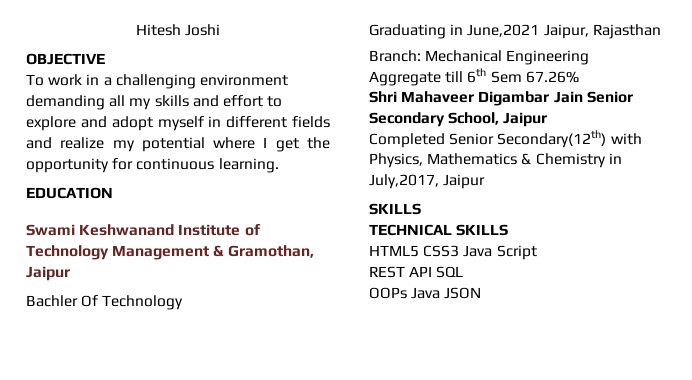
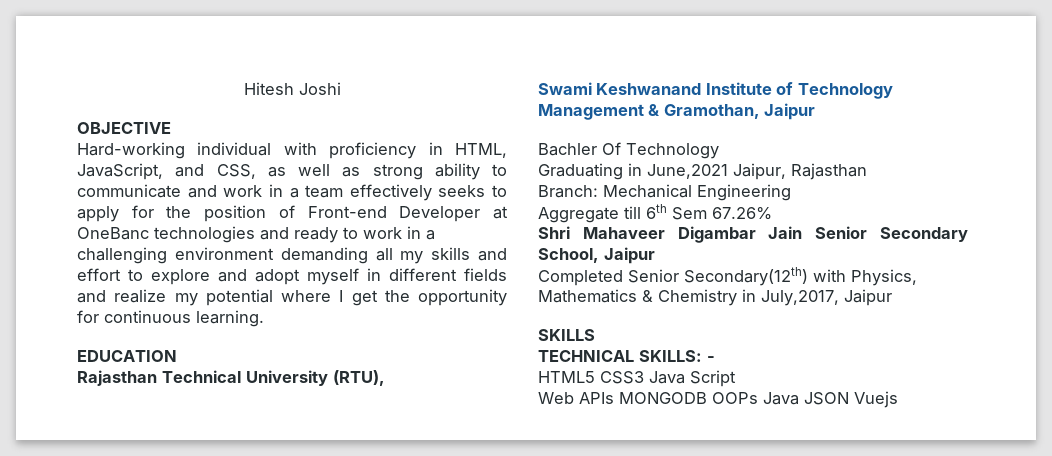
- To work in a challenging environment demanding all my skills and effort to explore and adopt myself in different fields and realize my potential where I get the opportunity for continuous learning.
+ Hard-working individual with proficiency in HTML, JavaScript, and CSS, as well as strong ability to communicate and work in a team effectively seeks to apply for the position of Front-end Developer at OneBanc technologies and ready to work in a challenging environment demanding all my skills and effort to explore and adopt myself in different fields and realize my potential where I get the opportunity for continuous learning.
+ Rajasthan Technical University (RTU),
- TECHNICAL SKILLS
+ TECHNICAL SKILLS: -
- REST API SQL
- OOPs Java JSON
+ Web APIs MONGODB OOPs Java JSON Vuejs

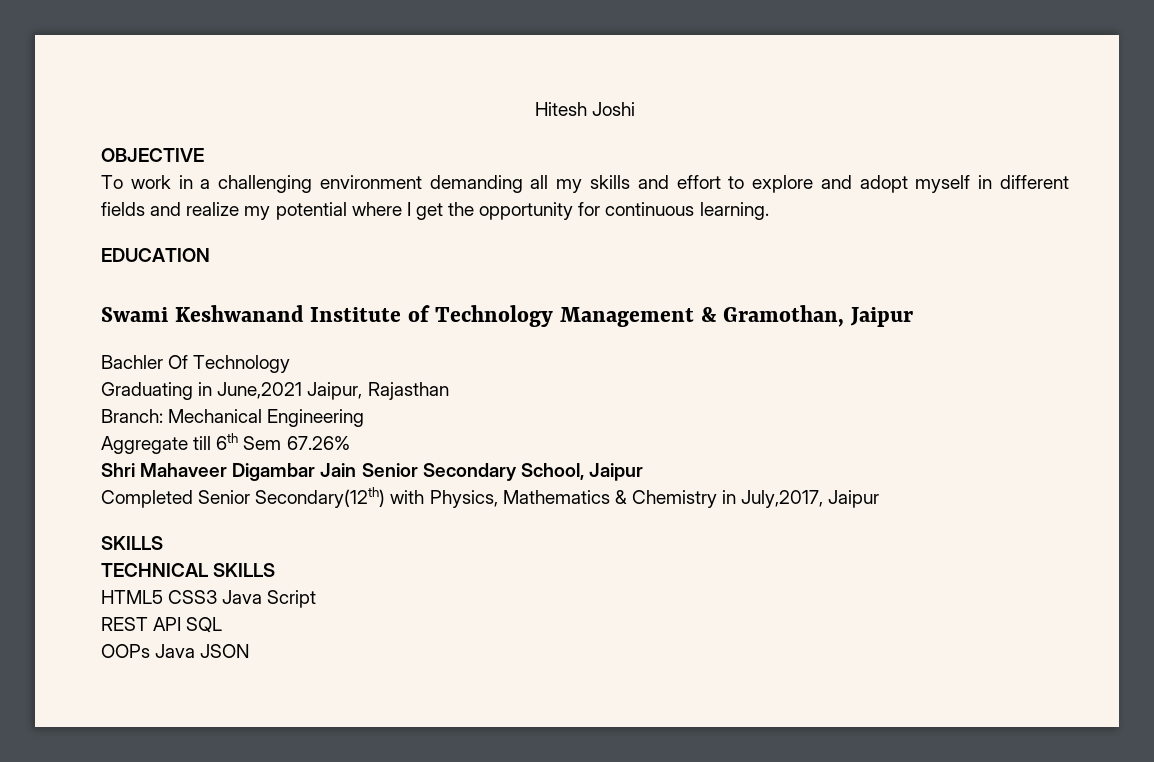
- Hard-working individual with proficiency in HTML, JavaScript, and CSS, as well as strong ability to communicate and work in a team effectively seeks to apply for the position of Front-end Developer at OneBanc technologies and ready to work in a challenging environment demanding all my skills and effort to explore and adopt myself in different fields and realize my potential where I get the opportunity for continuous learning.
+ To work in a challenging environment demanding all my skills and effort to explore and adopt myself in different fields and realize my potential where I get the opportunity for continuous learning.
- Rajasthan Technical University (RTU),
- TECHNICAL SKILLS: -
+ TECHNICAL SKILLS
- Web APIs MONGODB OOPs Java JSON Vuejs
+ REST API SQL
+ OOPs Java JSON

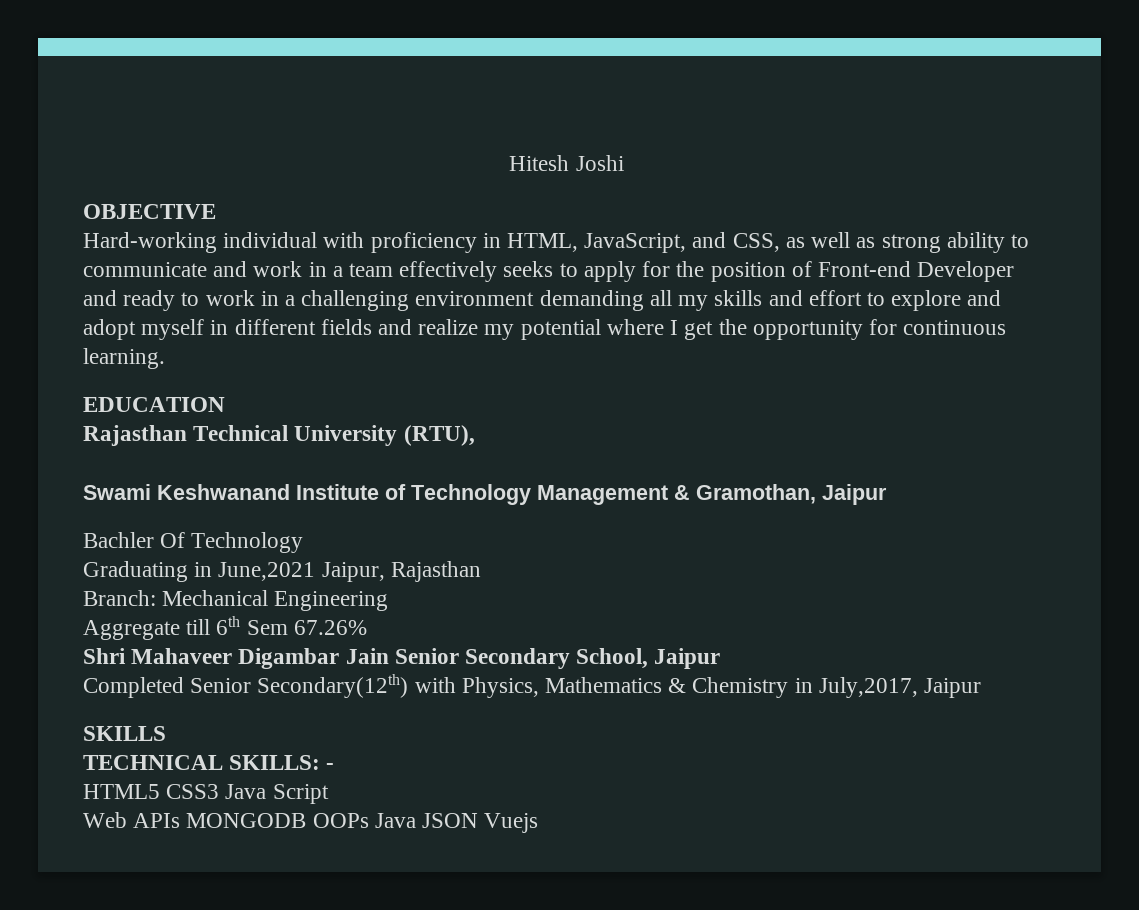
- To work in a challenging environment demanding all my skills and effort to explore and adopt myself in different fields and realize my potential where I get the opportunity for continuous learning.
+ Hard-working individual with proficiency in HTML, JavaScript, and CSS, as well as strong ability to communicate and work in a team effectively seeks to apply for the position of Front-end Developer and ready to work in a challenging environment demanding all my skills and effort to explore and adopt myself in different fields and realize my potential where I get the opportunity for continuous learning.
+ Rajasthan Technical University (RTU),
- TECHNICAL SKILLS
+ TECHNICAL SKILLS: -
- REST API SQL
- OOPs Java JSON
+ Web APIs MONGODB OOPs Java JSON Vuejs

